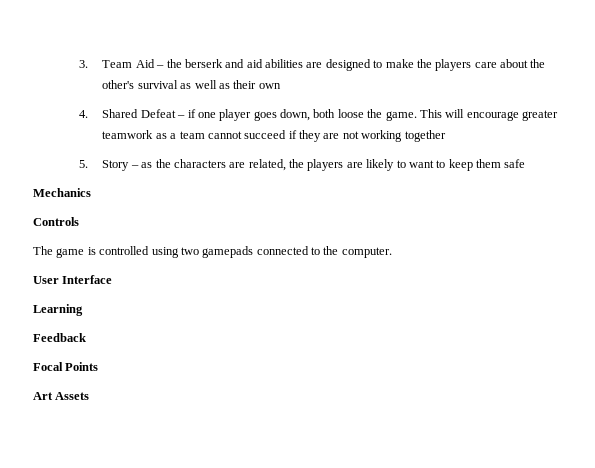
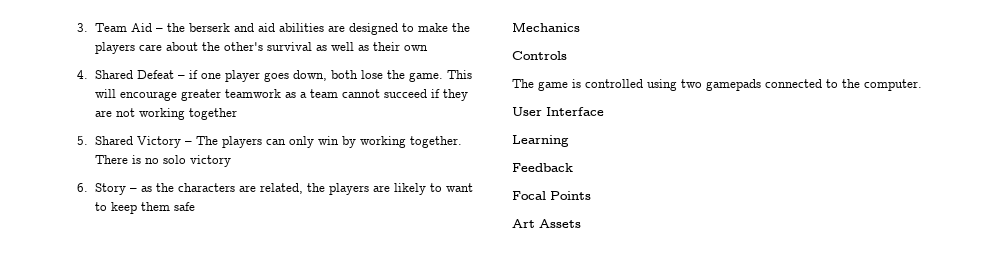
- 4. Shared Defeat – if one player goes down, both loose the game.
+ 4. Shared Defeat – if one player goes down, both lose the game.
- 5. Story – as the characters are related, the players are likely to want to keep them safe
+ 5. Shared Victory – The players can only win by working together. There is no solo victory
+ 6. Story – as the characters are related, the players are likely to want to keep them safe

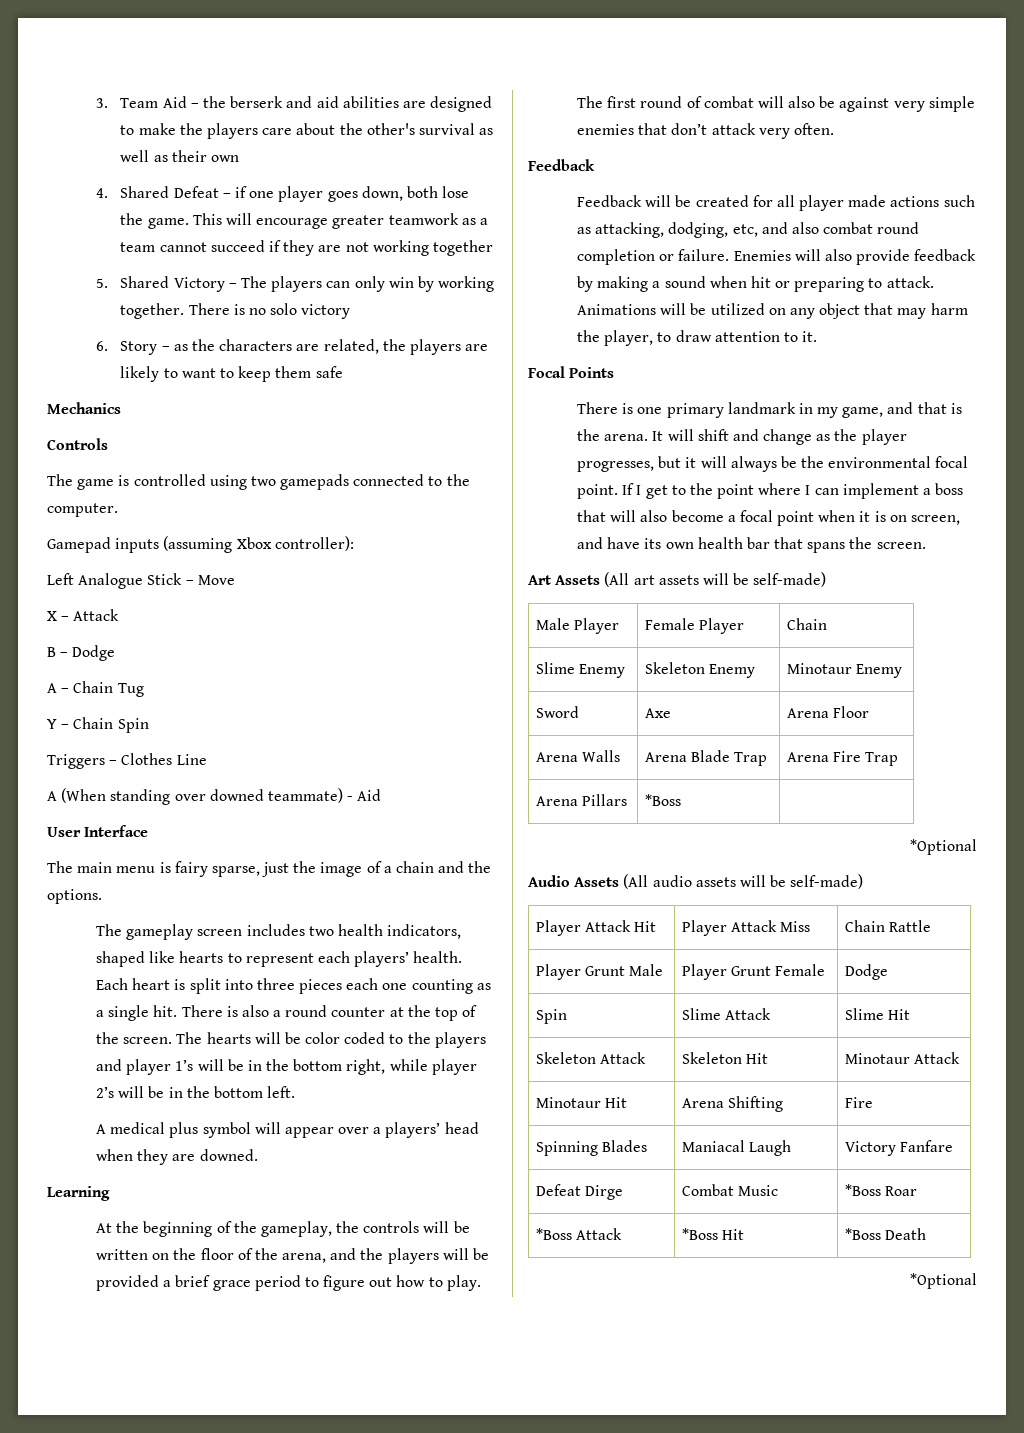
+ Gamepad inputs (assuming Xbox controller):
+ Left Analogue Stick – Move
+ X – Attack
+ B – Dodge
+ A – Chain Tug
+ Y – Chain Spin
+ Triggers – Clothes Line
+ A (When standing over downed teammate) - Aid
  User Interface
+ The main menu is fairy sparse, just the image of a chain and the options.
+ The gameplay screen includes two health indicators, shaped like hearts to represent each players’ health. Each heart is split into three pieces each one counting as a single hit. There is also a round counter at the top of the screen. The hearts will be color coded to the players and player 1’s will be in the bottom right, while player 2’s will be in the bottom left.
+ A medical plus symbol will appear over a players’ head when they are downed.
  Learning
+ At the beginning of the gameplay, the controls will be written on the floor of the arena, and the players will be provided a brief grace period to figure out how to play. The first round of combat will also be against very simple enemies that don’t attack very often.
  Feedback
+ Feedback will be created for all player made actions such as attacking, dodging, etc, and also combat round completion or failure. Enemies will also provide feedback by making a sound when hit or preparing to attack. Animations will be utilized on any object that may harm the player, to draw attention to it.
  Focal Points
- Art Assets
+ There is one primary landmark in my game, and that is the arena. It will shift and change as the player progresses, but it will always be the environmental focal point. If I get to the point where I can implement a boss that will also become a focal point when it is on screen, and have its own health bar that spans the screen.
+ Art Assets (All art assets will be self-made)
+ Male Player | Female Player | Chain
+ Slime Enemy | Skeleton Enemy | Minotaur Enemy
+ Sword | Axe | Arena Floor
+ Arena Walls | Arena Blade Trap | Arena Fire Trap
+ Arena Pillars | *Boss |
+ *Optional
+ Audio Assets (All audio assets will be self-made)
+ Player Attack Hit | Player Attack Miss | Chain Rattle
+ Player Grunt Male | Player Grunt Female | Dodge
+ Spin | Slime Attack | Slime Hit
+ Skeleton Attack | Skeleton Hit | Minotaur Attack
+ Minotaur Hit | Arena Shifting | Fire
+ Spinning Blades | Maniacal Laugh | Victory Fanfare
+ Defeat Dirge | Combat Music | *Boss Roar
+ *Boss Attack | *Boss Hit | *Boss Death
+ *Optional

